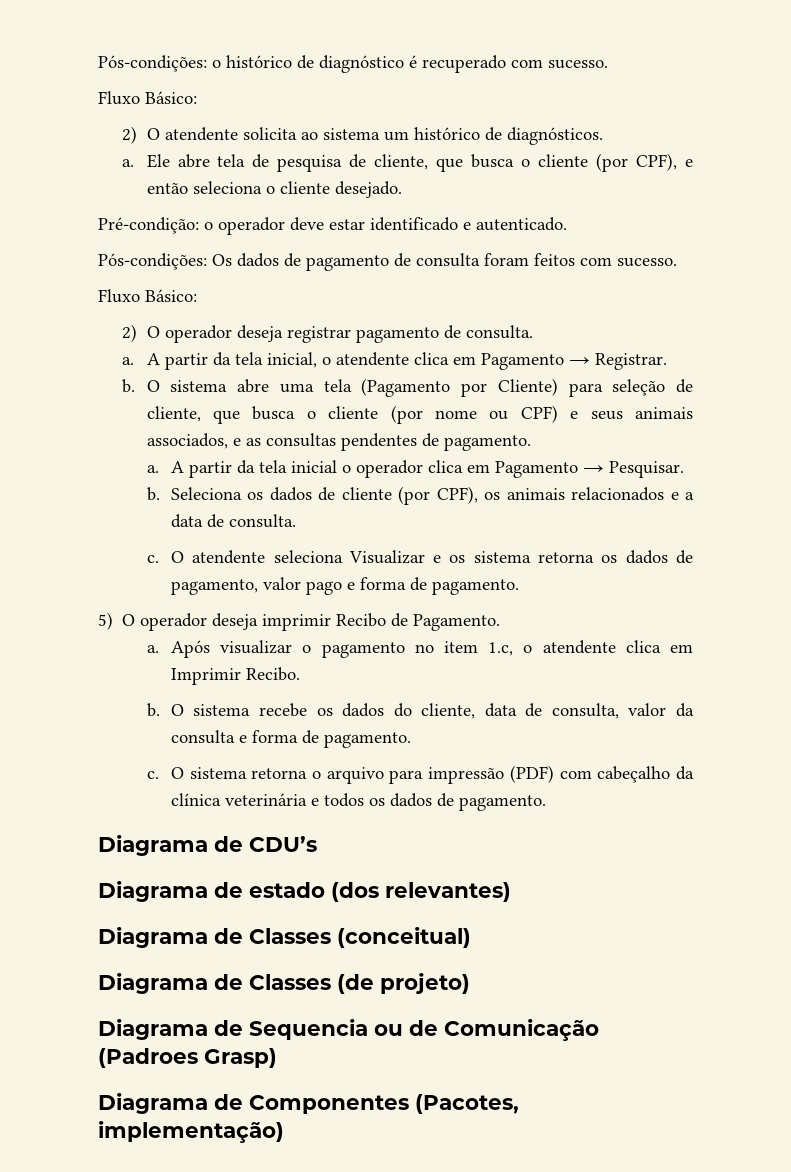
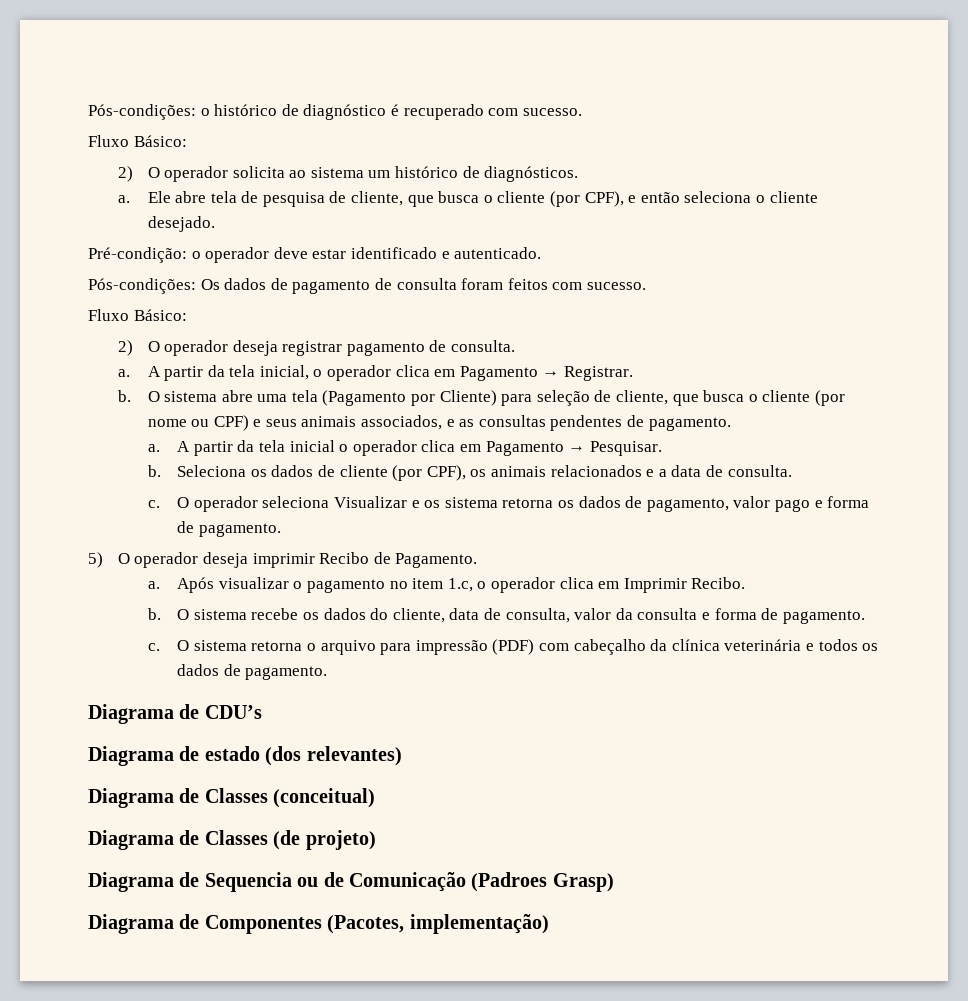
- 2) O atendente solicita ao sistema um histórico de diagnósticos.
+ 2) O operador solicita ao sistema um histórico de diagnósticos.
- A partir da tela inicial, o atendente clica em Pagamento → Registrar.
+ A partir da tela inicial, o operador clica em Pagamento → Registrar.
- O atendente seleciona Visualizar e os sistema retorna os dados de pagamento, valor pago e forma de pagamento.
+ O operador seleciona Visualizar e os sistema retorna os dados de pagamento, valor pago e forma de pagamento.
- Após visualizar o pagamento no item 1.c, o atendente clica em Imprimir Recibo.
+ Após visualizar o pagamento no item 1.c, o operador clica em Imprimir Recibo.

